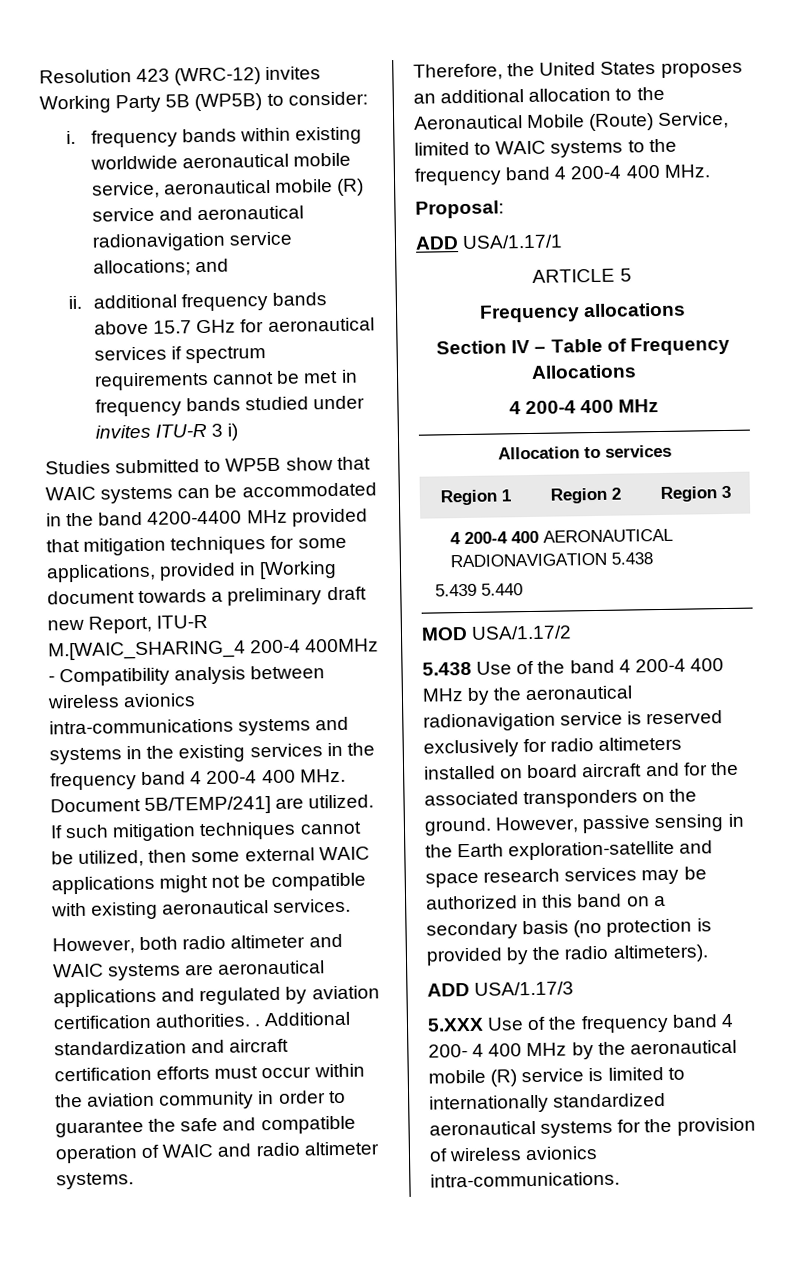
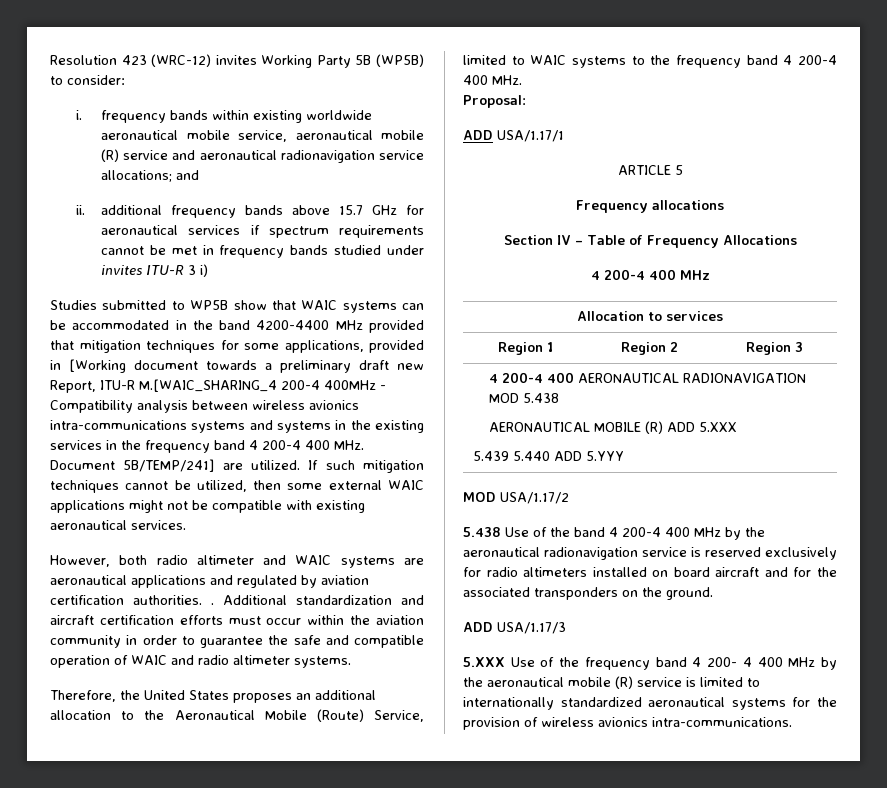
- 4 200-4 400 AERONAUTICAL RADIONAVIGATION 5.438
- 5.439 5.440
+ 4 200-4 400 AERONAUTICAL RADIONAVIGATION MOD 5.438
+ AERONAUTICAL MOBILE (R) ADD 5.XXX
+ 5.439 5.440 ADD 5.YYY
- However, passive sensing in the Earth exploration-satellite and space research services may be authorized in this band on a secondary basis (no protection is provided by the radio altimeters).

